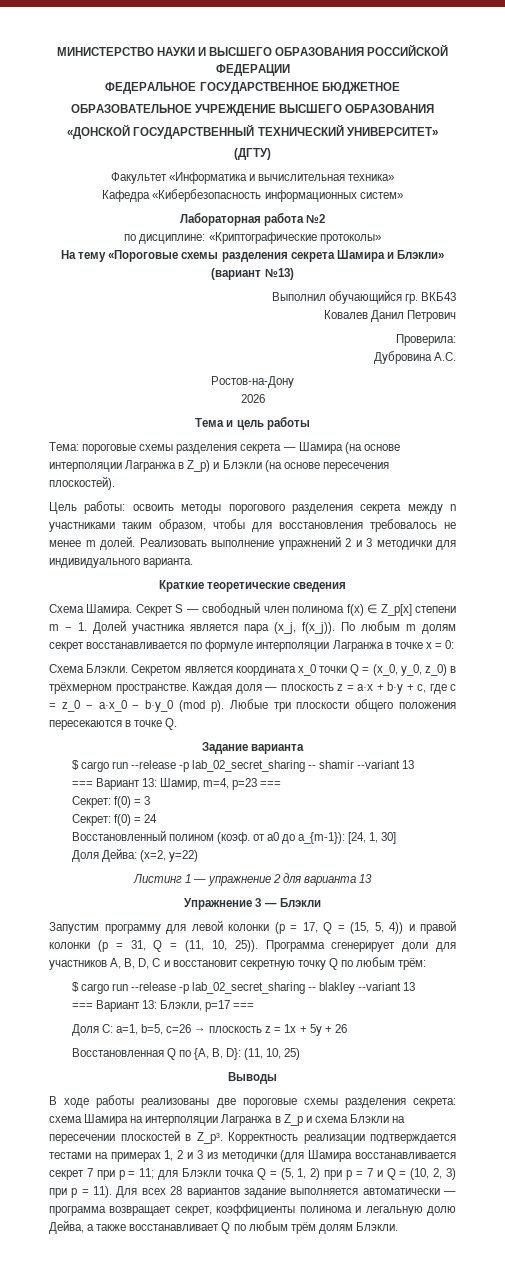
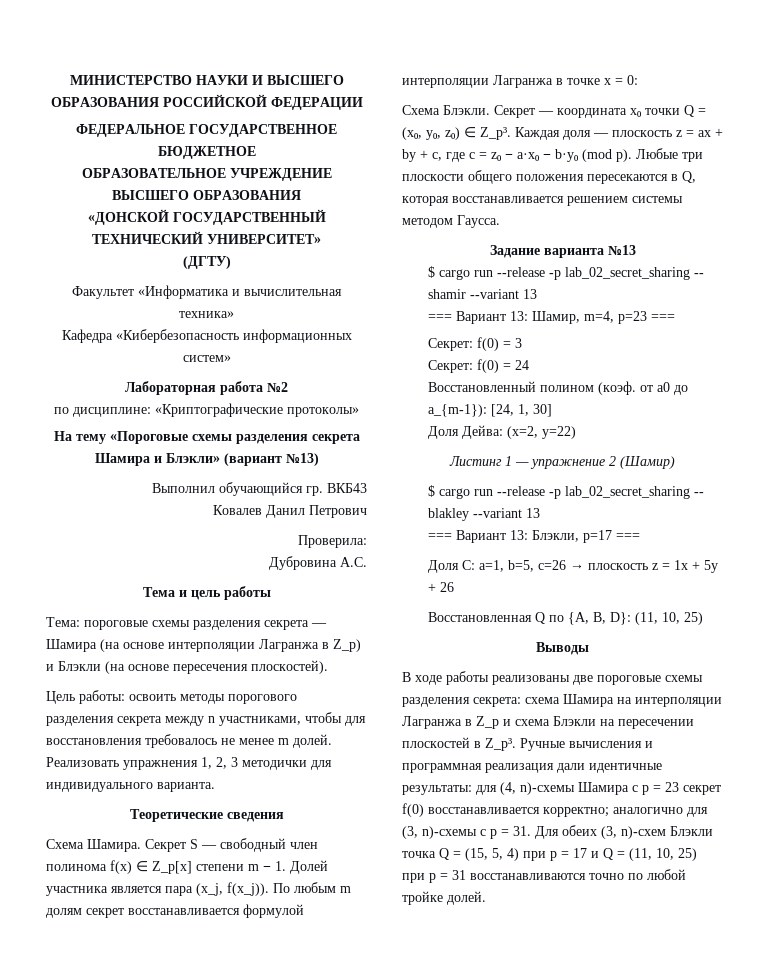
- Ростов-на-Дону
- 2026
- Цель работы: освоить методы порогового разделения секрета между n участниками таким образом, чтобы для восстановления требовалось не менее m долей.
+ Цель работы: освоить методы порогового разделения секрета между n участниками, чтобы для восстановления требовалось не менее m долей.
- Реализовать выполнение упражнений 2 и 3 методички для индивидуального варианта.
+ Реализовать упражнения 1, 2, 3 методички для индивидуального варианта.
- Краткие теоретические сведения
+ Теоретические сведения
- По любым m долям секрет восстанавливается по формуле интерполяции Лагранжа в точке x = 0:
+ По любым m долям секрет восстанавливается формулой интерполяции Лагранжа в точке x = 0:
- Секретом является координата x_0 точки Q = (x_0, y_0, z_0) в трёхмерном пространстве.
+ Секрет — координата x₀ точки Q = (x₀, y₀, z₀) ∈ Z_p³.
- Каждая доля — плоскость z = a·x + b·y + c, где c = z_0 − a·x_0 − b·y_0 (mod p).
+ Каждая доля — плоскость z = ax + by + c, где c = z₀ − a·x₀ − b·y₀ (mod p).
- Любые три плоскости общего положения пересекаются в точке Q.
+ Любые три плоскости общего положения пересекаются в Q, которая восстанавливается решением системы методом Гаусса.
- Задание варианта
+ Задание варианта №13
- Листинг 1 — упражнение 2 для варианта 13
- Упражнение 3 — Блэкли
- Запустим программу для левой колонки (p = 17, Q = (15, 5, 4)) и правой колонки (p = 31, Q = (11, 10, 25)). Программа сгенерирует доли для участников A, B, D, C и восстановит секретную точку Q по любым трём:
+ Листинг 1 — упражнение 2 (Шамир)
- Корректность реализации подтверждается тестами на примерах 1, 2 и 3 из методички (для Шамира восстанавливается секрет 7 при p = 11; для Блэкли точка Q = (5, 1, 2) при p = 7 и Q = (10, 2, 3) при p = 11). Для всех 28 вариантов задание выполняется автоматически — программа возвращает секрет, коэффициенты полинома и легальную долю Дейва, а также восстанавливает Q по любым трём долям Блэкли.
+ Ручные вычисления и программная реализация дали идентичные результаты: для (4, n)-схемы Шамира с p = 23 секрет f(0) восстанавливается корректно; аналогично для (3, n)-схемы с p = 31. Для обеих (3, n)-схем Блэкли точка Q = (15, 5, 4) при p = 17 и Q = (11, 10, 25) при p = 31 восстанавливаются точно по любой тройке долей.

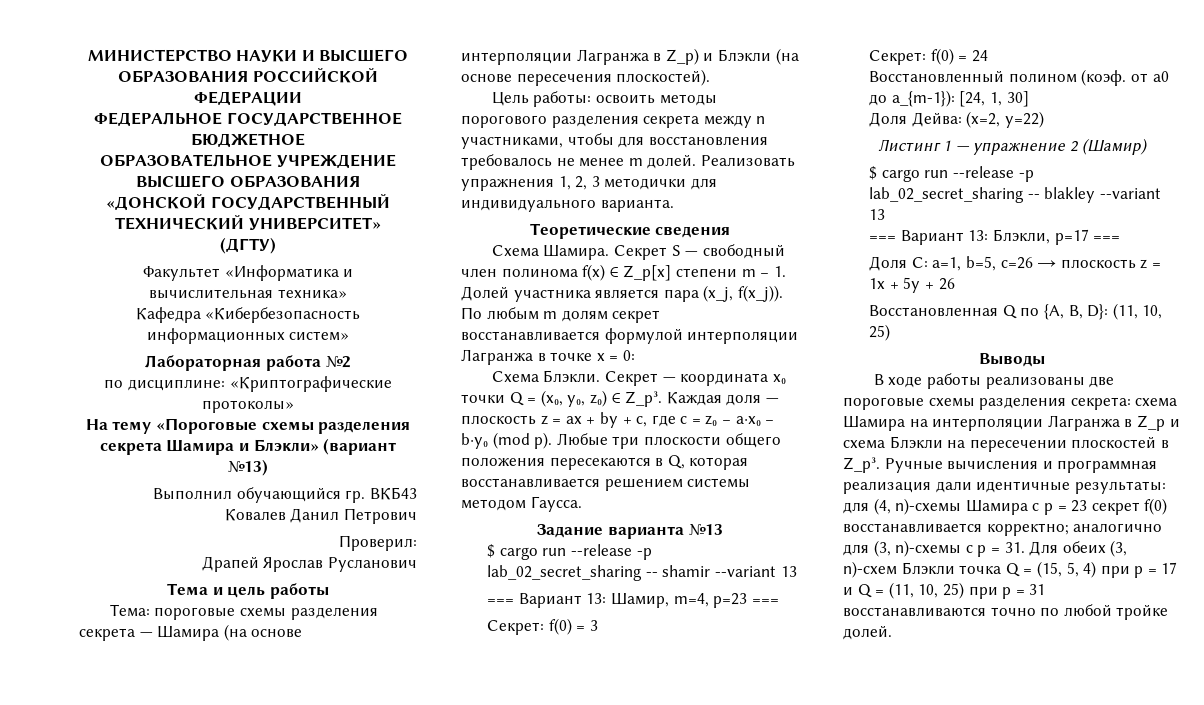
- Проверила:
- Дубровина А.С.
+ Проверил:
+ Драпей Ярослав Русланович

